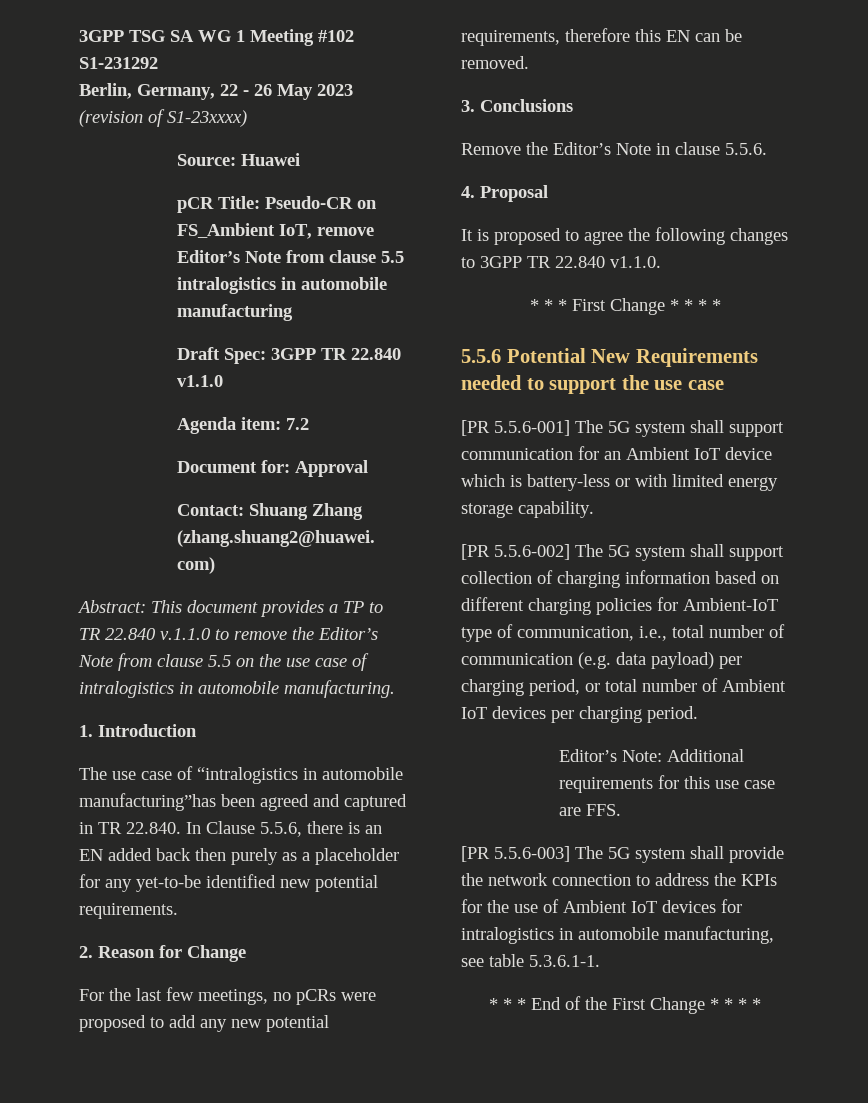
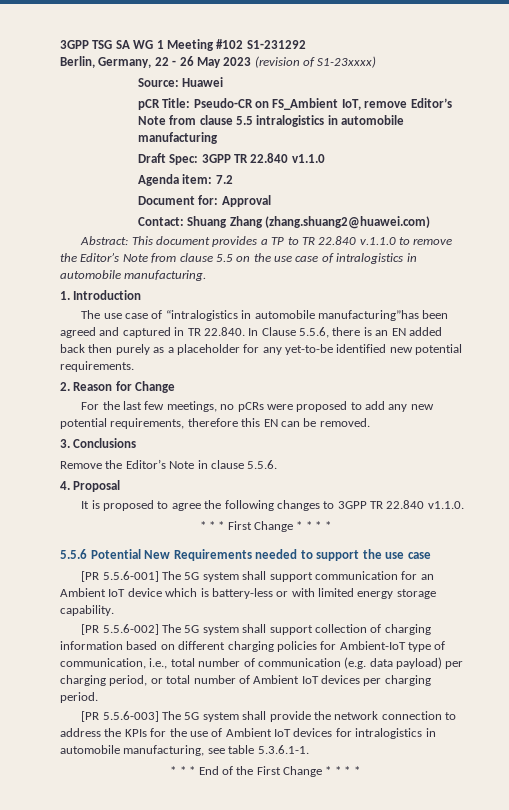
- Editor’s Note: Additional requirements for this use case are FFS.

